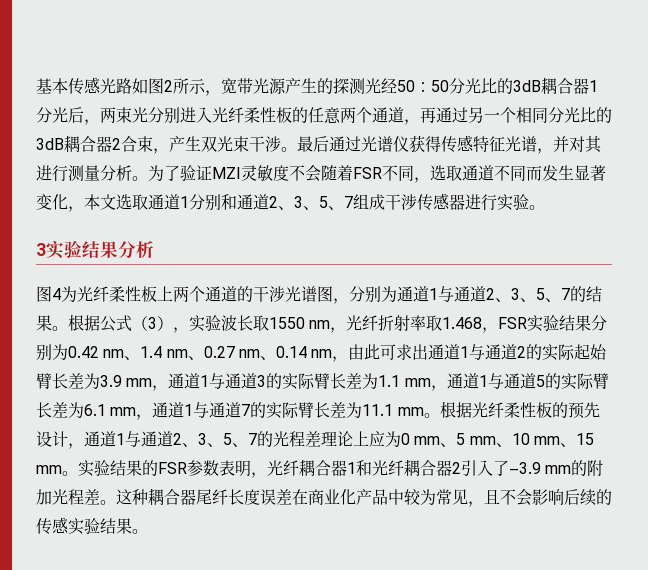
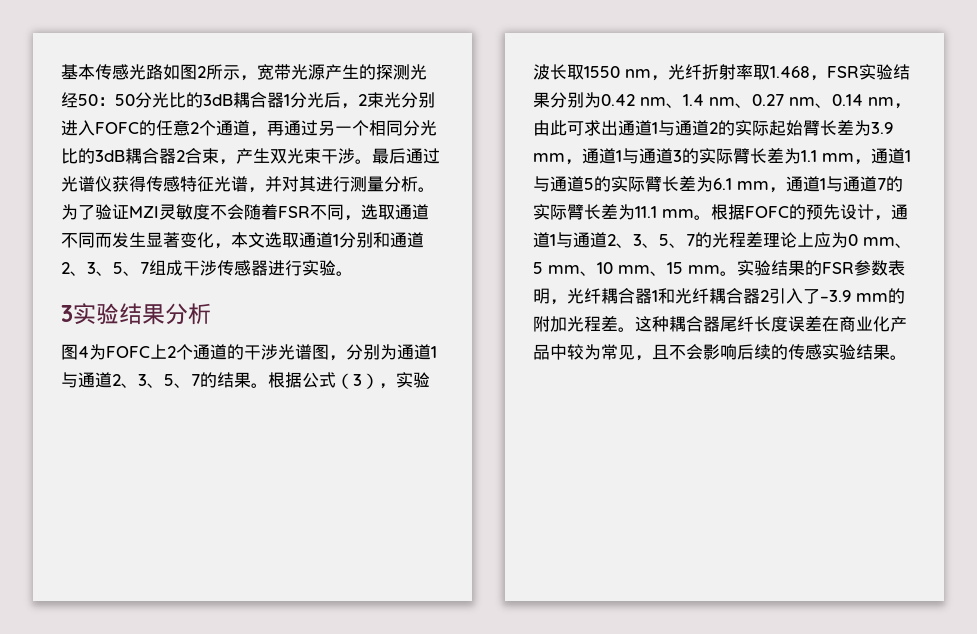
- 基本传感光路如图2所示，宽带光源产生的探测光经50：50分光比的3dB耦合器1分光后，两束光分别进入光纤柔性板的任意两个通道，再通过另一个相同分光比的3dB耦合器2合束，产生双光束干涉。
+ 基本传感光路如图2所示，宽带光源产生的探测光经50：50分光比的3dB耦合器1分光后，2束光分别进入FOFC的任意2个通道，再通过另一个相同分光比的3dB耦合器2合束，产生双光束干涉。
- 图4为光纤柔性板上两个通道的干涉光谱图，分别为通道1与通道2、3、5、7的结果。
+ 图4为FOFC上2个通道的干涉光谱图，分别为通道1与通道2、3、5、7的结果。
- 根据光纤柔性板的预先设计，通道1与通道2、3、5、7的光程差理论上应为0 mm、5 mm、10 mm、15 mm。
+ 根据FOFC的预先设计，通道1与通道2、3、5、7的光程差理论上应为0 mm、5 mm、10 mm、15 mm。

